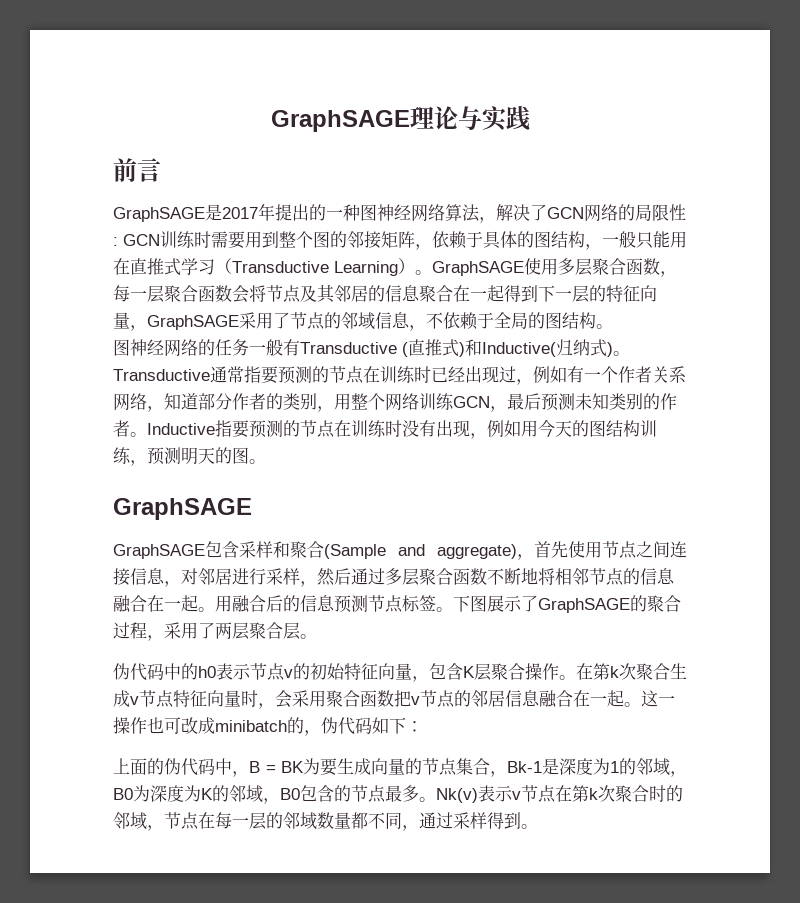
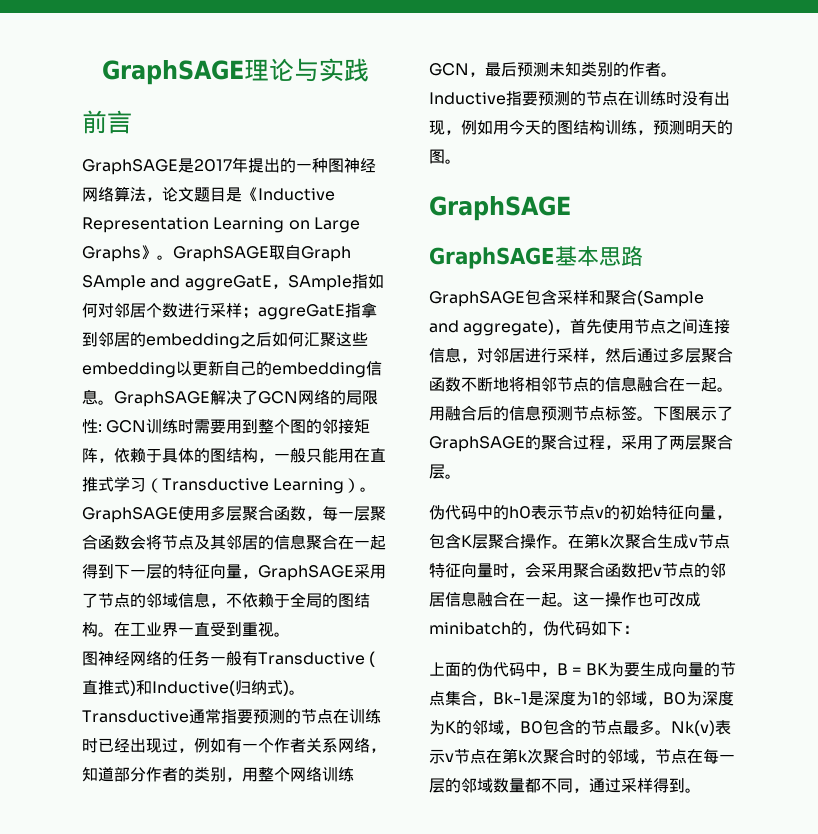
- GraphSAGE是2017年提出的一种图神经网络算法，解决了GCN网络的局限性: GCN训练时需要用到整个图的邻接矩阵，依赖于具体的图结构，一般只能用在直推式学习（Transductive Learning）。
+ GraphSAGE是2017年提出的一种图神经网络算法，论文题目是《Inductive Representation Learning on Large Graphs》。GraphSAGE取自Graph SAmple and aggreGatE，SAmple指如何对邻居个数进行采样；aggreGatE指拿到邻居的embedding之后如何汇聚这些embedding以更新自己的embedding信息。GraphSAGE解决了GCN网络的局限性: GCN训练时需要用到整个图的邻接矩阵，依赖于具体的图结构，一般只能用在直推式学习（Transductive Learning）。
+ 在工业界一直受到重视。
+ GraphSAGE基本思路

